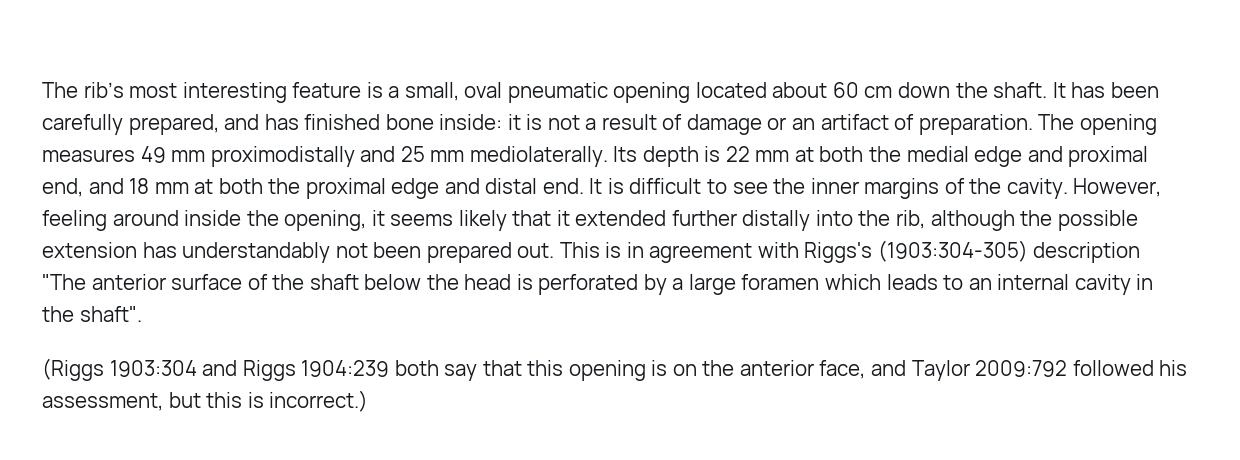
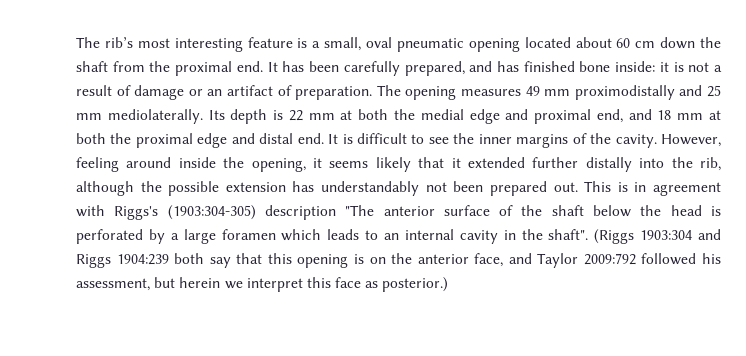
- The rib’s most interesting feature is a small, oval pneumatic opening located about 60 cm down the shaft.
+ The rib’s most interesting feature is a small, oval pneumatic opening located about 60 cm down the shaft from the proximal end.
- This is in agreement with Riggs's (1903:304-305) description "The anterior surface of the shaft below the head is perforated by a large foramen which leads to an internal cavity in the shaft".
- (Riggs 1903:304 and Riggs 1904:239 both say that this opening is on the anterior face, and Taylor 2009:792 followed his assessment, but this is incorrect.)
+ This is in agreement with Riggs's (1903:304-305) description "The anterior surface of the shaft below the head is perforated by a large foramen which leads to an internal cavity in the shaft". (Riggs 1903:304 and Riggs 1904:239 both say that this opening is on the anterior face, and Taylor 2009:792 followed his assessment, but herein we interpret this face as posterior.)

